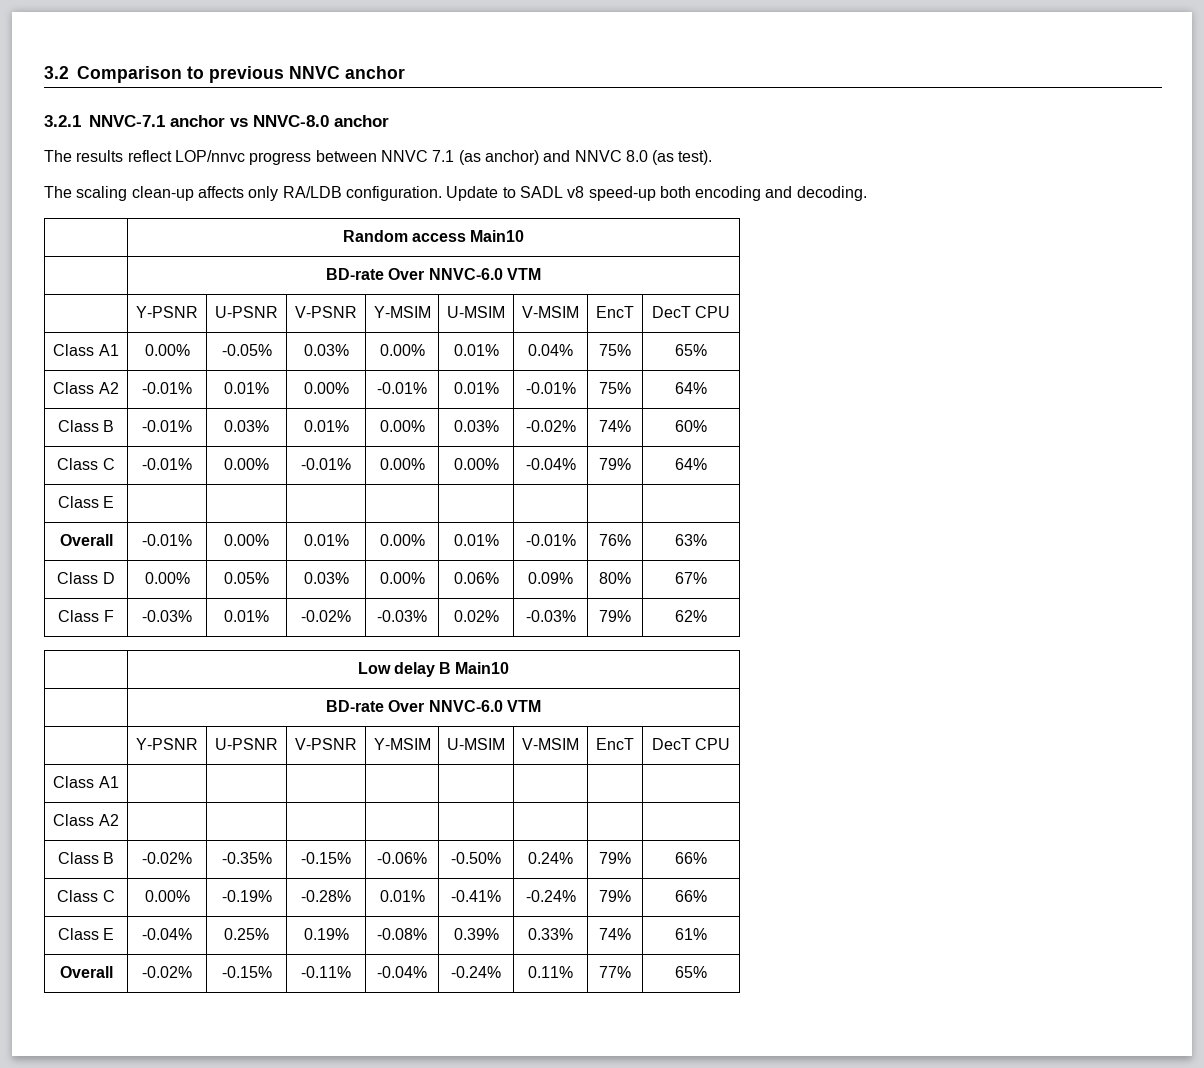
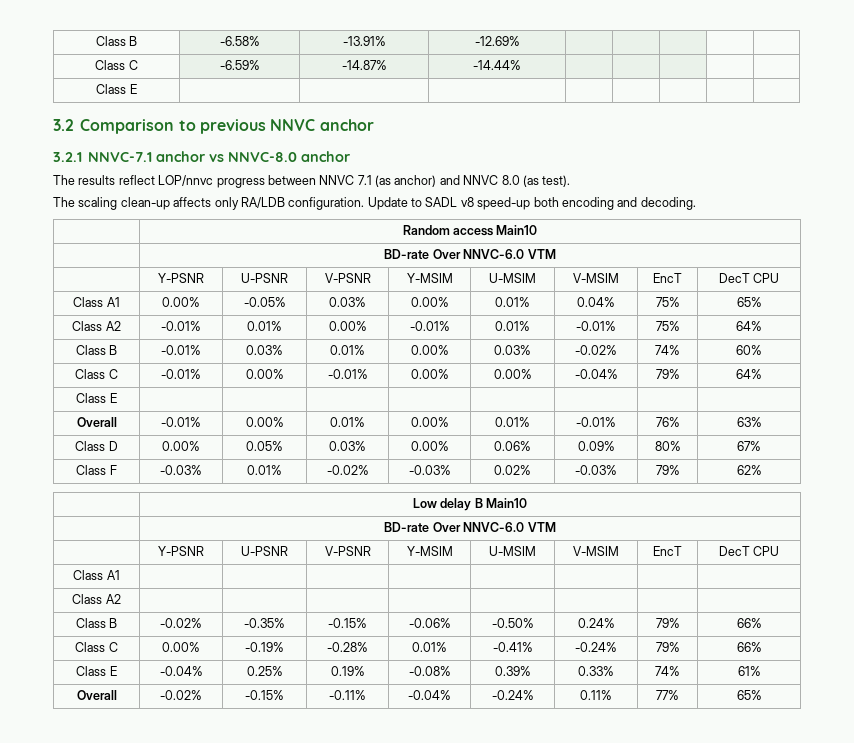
+ Class B | -6.58% | -13.91% | -12.69% | | | | |
+ Class C | -6.59% | -14.87% | -14.44% | | | | |
+ Class E | | | | | | | |

